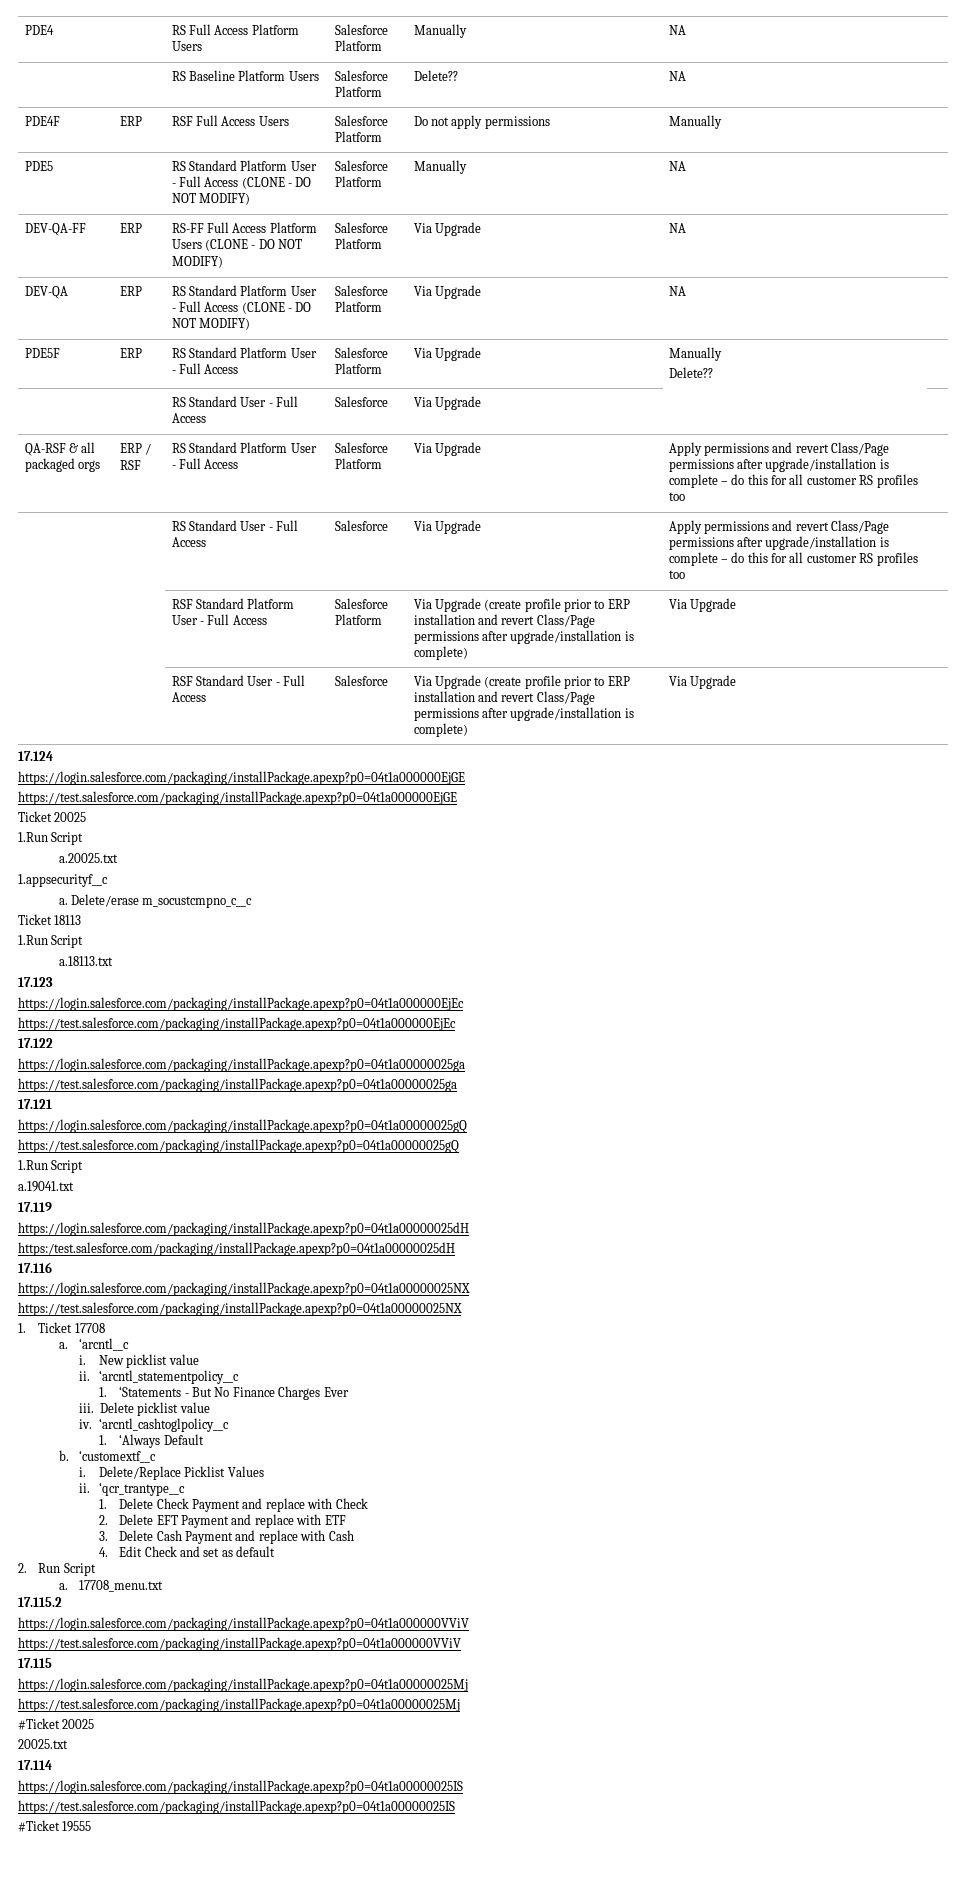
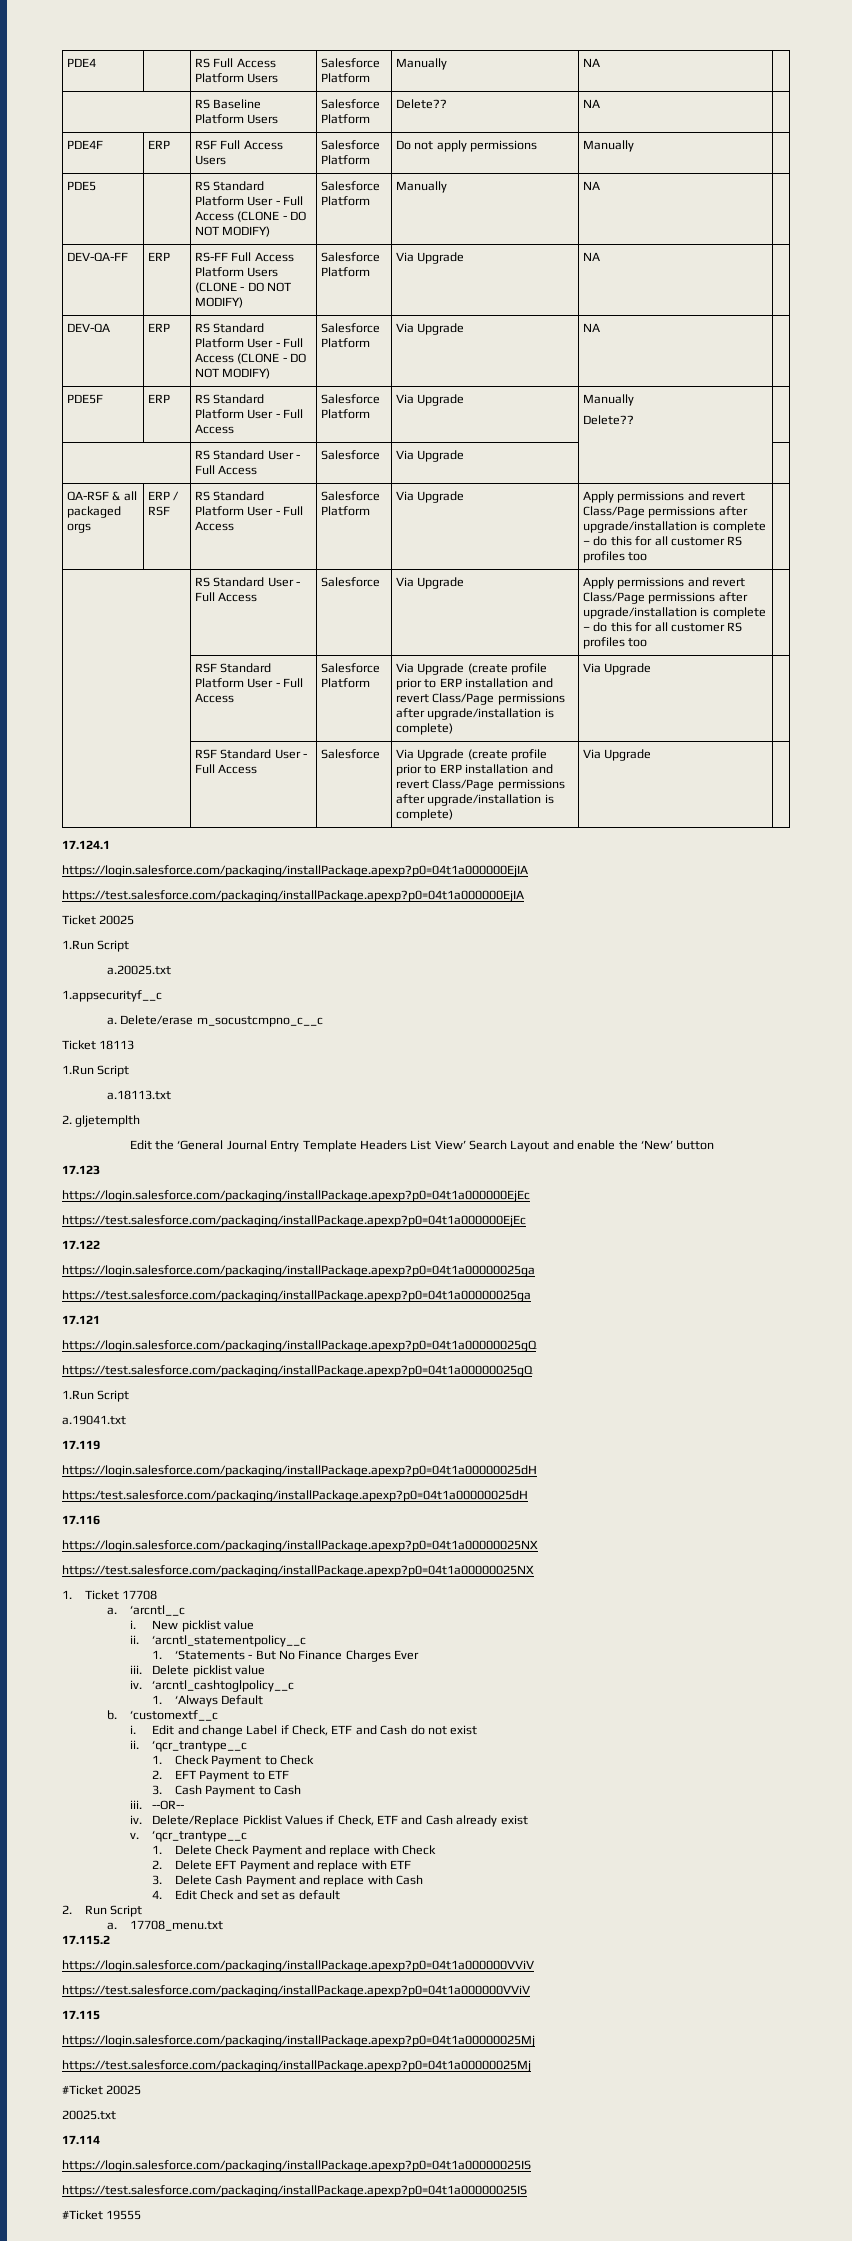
- 17.124
- https://login.salesforce.com/packaging/installPackage.apexp?p0=04t1a000000EjGE
- https://test.salesforce.com/packaging/installPackage.apexp?p0=04t1a000000EjGE
+ 17.124.1
+ https://login.salesforce.com/packaging/installPackage.apexp?p0=04t1a000000EjIA
+ https://test.salesforce.com/packaging/installPackage.apexp?p0=04t1a000000EjIA
+ 2. gljetemplth
+ Edit the ‘General Journal Entry Template Headers List View’ Search Layout and enable the ‘New’ button
- Delete/Replace Picklist Values
- ii.
+ Edit and change Label if Check, ETF and Cash do not exist
+ ii. ‘qcr_trantype__c
+ 1. Check Payment to Check
+ 2. EFT Payment to ETF
+ 3. Cash Payment to Cash
+ iii. --OR--
+ iv. Delete/Replace Picklist Values if Check, ETF and Cash already exist
+ v.

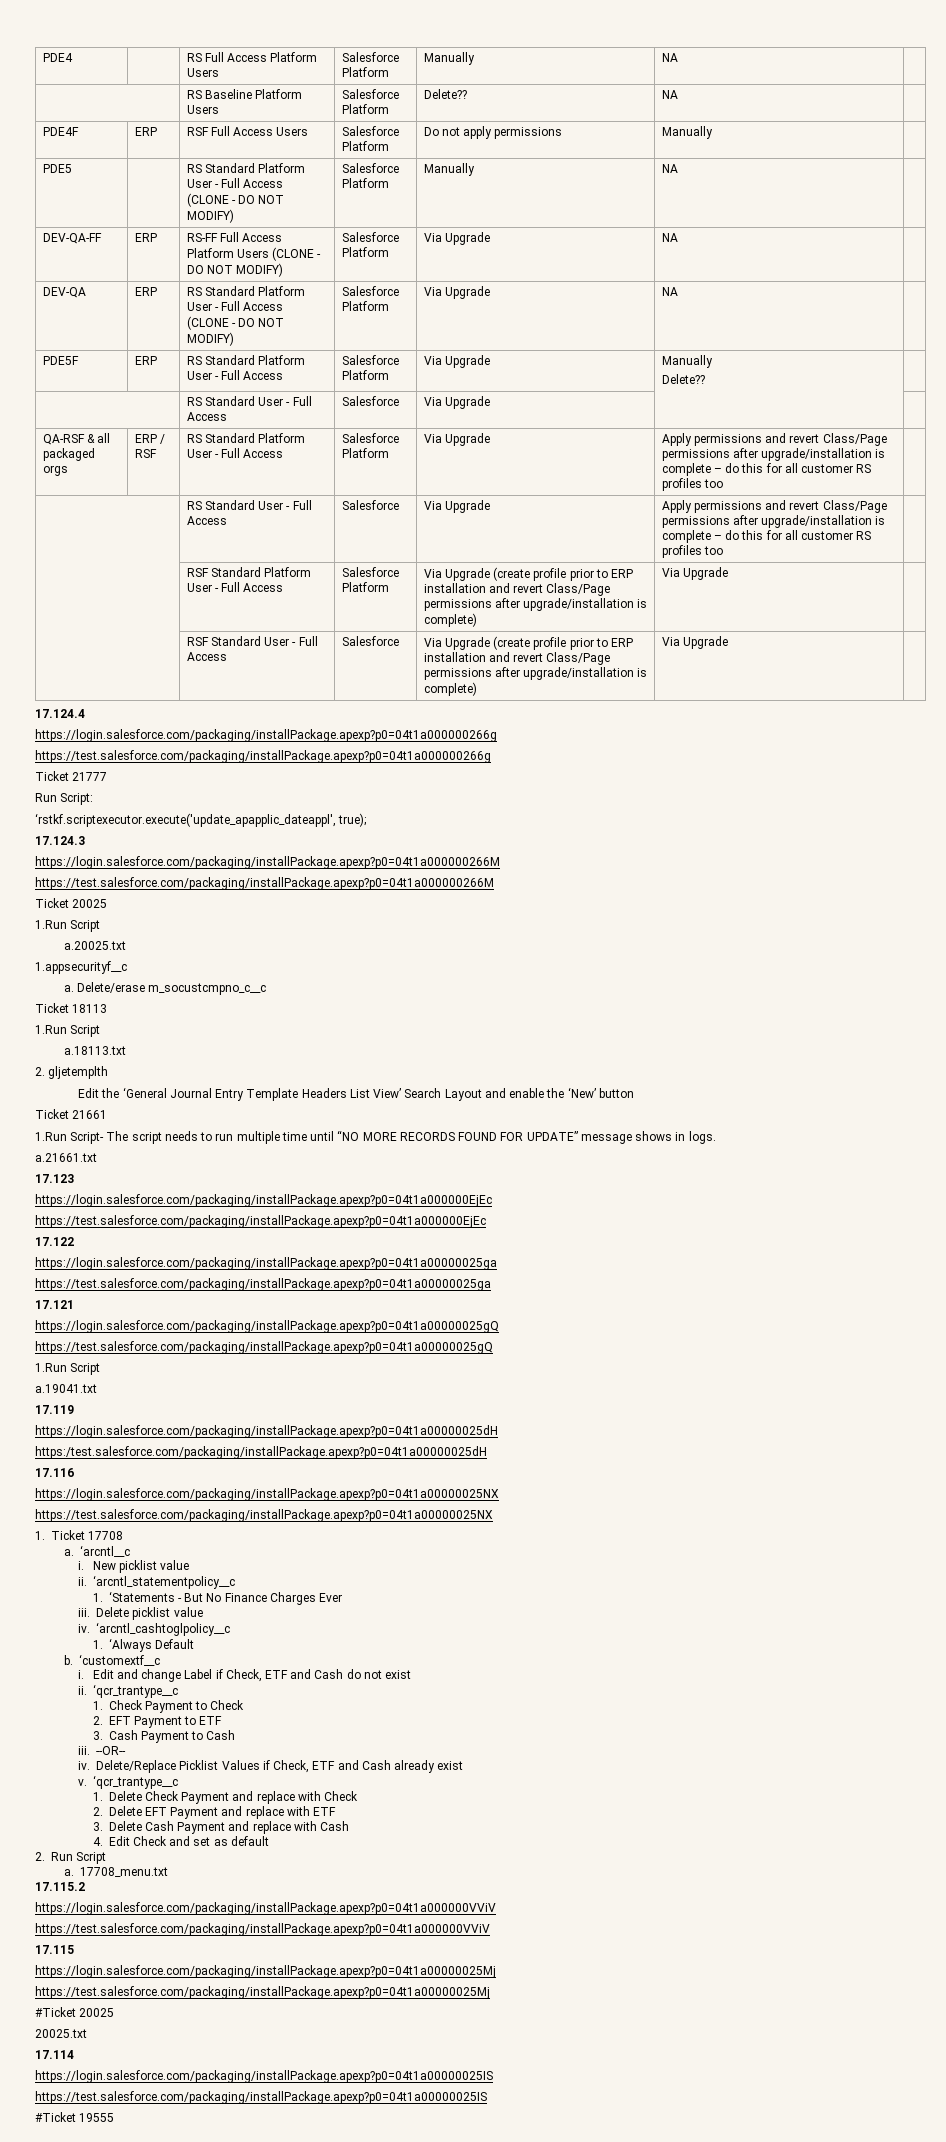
- 17.124.1
- https://login.salesforce.com/packaging/installPackage.apexp?p0=04t1a000000EjIA
- https://test.salesforce.com/packaging/installPackage.apexp?p0=04t1a000000EjIA
+ 17.124.4
+ https://login.salesforce.com/packaging/installPackage.apexp?p0=04t1a000000266g
+ https://test.salesforce.com/packaging/installPackage.apexp?p0=04t1a000000266g
+ Ticket 21777
+ Run Script:
+ ‘rstkf.scriptexecutor.execute('update_apapplic_dateappl', true);
+ 17.124.3
+ https://login.salesforce.com/packaging/installPackage.apexp?p0=04t1a000000266M
+ https://test.salesforce.com/packaging/installPackage.apexp?p0=04t1a000000266M
+ Ticket 21661
+ 1.Run Script- The script needs to run multiple time until “NO MORE RECORDS FOUND FOR UPDATE” message shows in logs.
+ a.21661.txt

